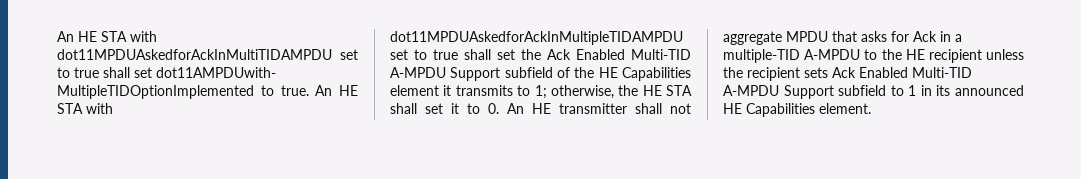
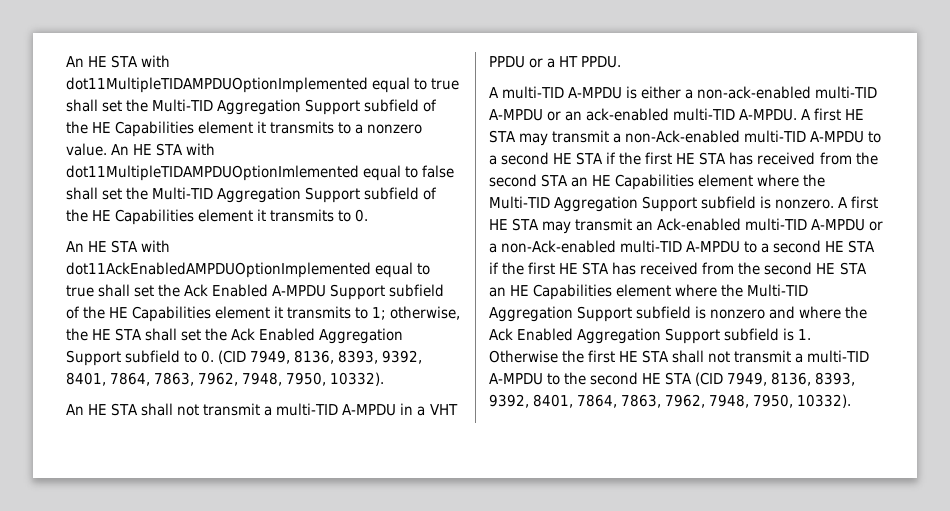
- An HE STA with dot11MPDUAskedforAckInMultiTIDAMPDU set to true shall set dot11AMPDUwith- MultipleTIDOptionImplemented to true. An HE STA with dot11MPDUAskedforAckInMultipleTIDAMPDU set to true shall set the Ack Enabled Multi-TID A-MPDU Support subfield of the HE Capabilities element it transmits to 1; otherwise, the HE STA shall set it to 0. An HE transmitter shall not aggregate MPDU that asks for Ack in a multiple-TID A-MPDU to the HE recipient unless the recipient sets Ack Enabled Multi-TID A-MPDU Support subfield to 1 in its announced HE Capabilities element.
+ An HE STA with dot11MultipleTIDAMPDUOptionImplemented equal to true shall set the Multi-TID Aggregation Support subfield of the HE Capabilities element it transmits to a nonzero value. An HE STA with dot11MultipleTIDAMPDUOptionImlemented equal to false shall set the Multi-TID Aggregation Support subfield of the HE Capabilities element it transmits to 0.
+ An HE STA with dot11AckEnabledAMPDUOptionImplemented equal to true shall set the Ack Enabled A-MPDU Support subfield of the HE Capabilities element it transmits to 1; otherwise, the HE STA shall set the Ack Enabled Aggregation Support subfield to 0. (CID 7949, 8136, 8393, 9392, 8401, 7864, 7863, 7962, 7948, 7950, 10332).
+ An HE STA shall not transmit a multi-TID A-MPDU in a VHT PPDU or a HT PPDU.
+ A multi-TID A-MPDU is either a non-ack-enabled multi-TID A-MPDU or an ack-enabled multi-TID A-MPDU. A first HE STA may transmit a non-Ack-enabled multi-TID A-MPDU to a second HE STA if the first HE STA has received from the second STA an HE Capabilities element where the Multi-TID Aggregation Support subfield is nonzero. A first HE STA may transmit an Ack-enabled multi-TID A-MPDU or a non-Ack-enabled multi-TID A-MPDU to a second HE STA if the first HE STA has received from the second HE STA an HE Capabilities element where the Multi-TID Aggregation Support subfield is nonzero and where the Ack Enabled Aggregation Support subfield is 1. Otherwise the first HE STA shall not transmit a multi-TID A-MPDU to the second HE STA (CID 7949, 8136, 8393, 9392, 8401, 7864, 7863, 7962, 7948, 7950, 10332).

